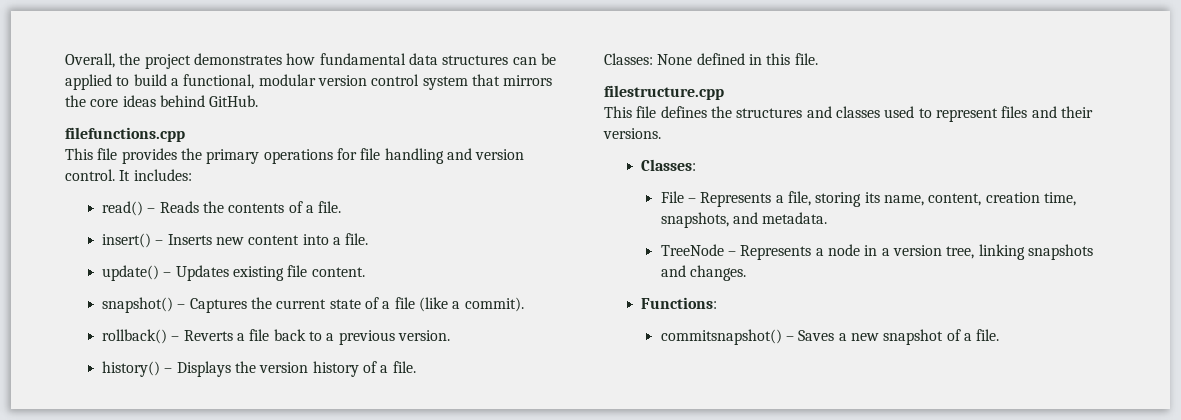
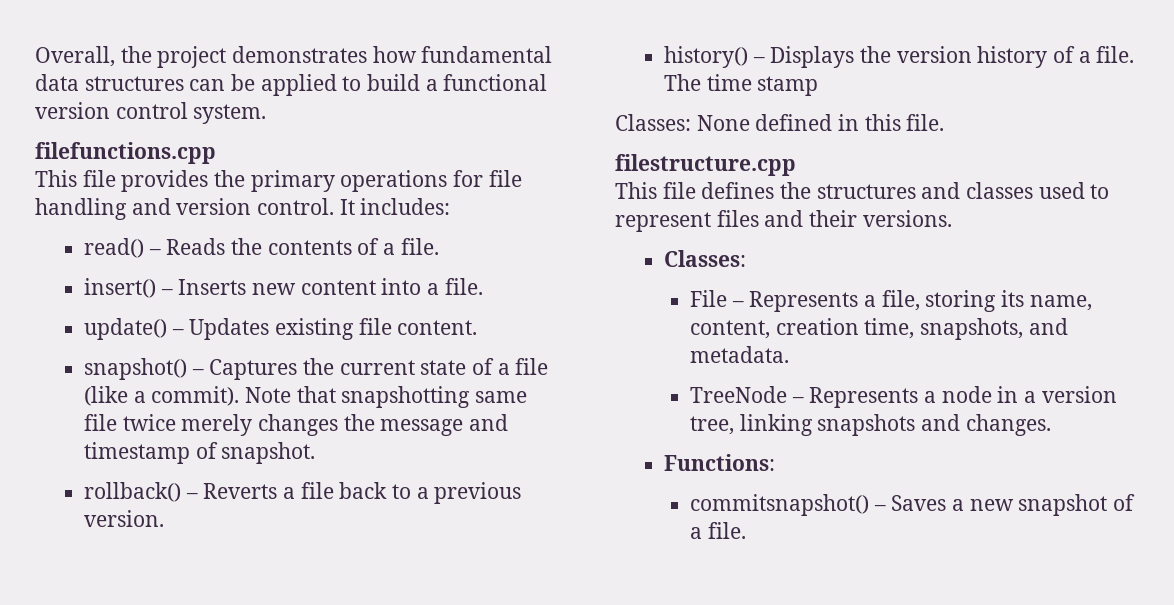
- Overall, the project demonstrates how fundamental data structures can be applied to build a functional, modular version control system that mirrors the core ideas behind GitHub.
+ Overall, the project demonstrates how fundamental data structures can be applied to build a functional version control system.
+ Note that snapshotting same file twice merely changes the message and timestamp of snapshot.
+ The time stamp

